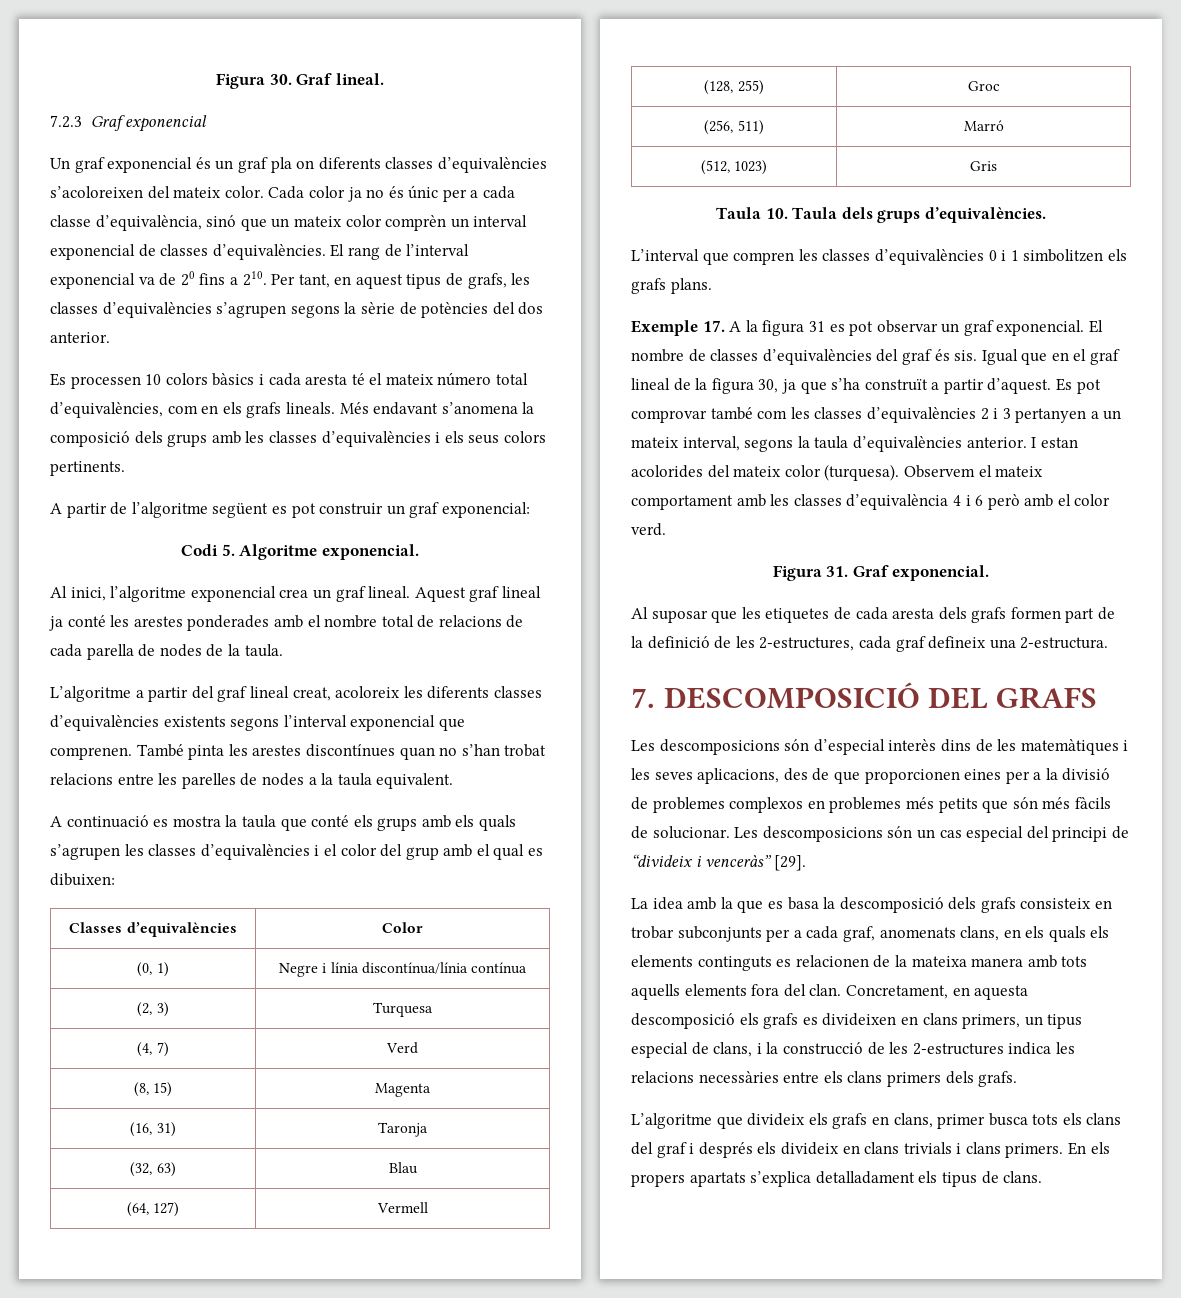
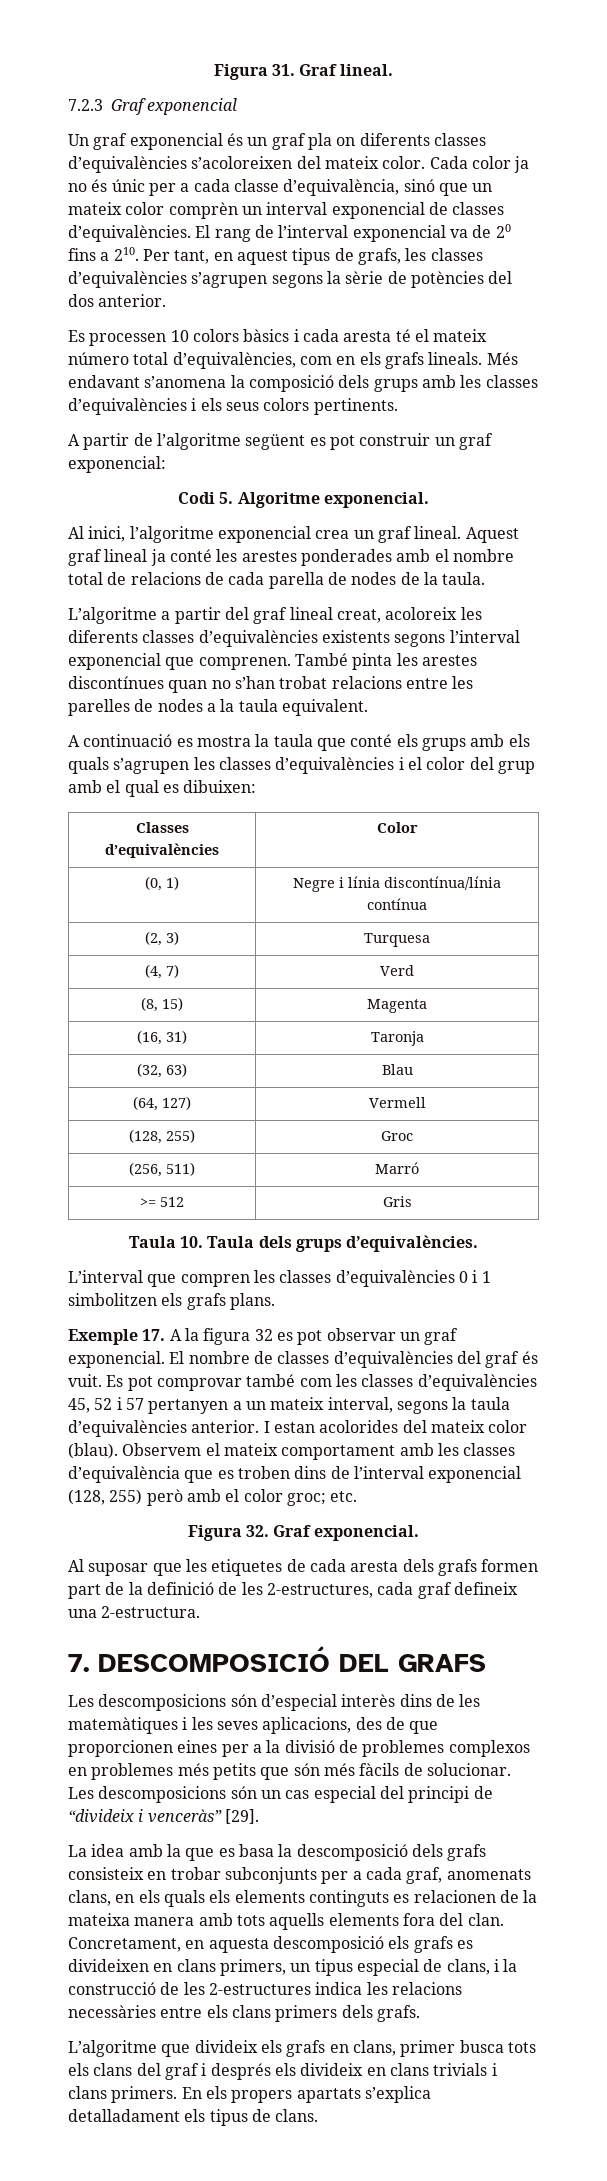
- Figura 30. Graf lineal.
+ Figura 31. Graf lineal.
- (512, 1023) | Gris
+ >= 512 | Gris
- Exemple 17. A la figura 31 es pot observar un graf exponencial.
+ Exemple 17. A la figura 32 es pot observar un graf exponencial.
- El nombre de classes d’equivalències del graf és sis. Igual que en el graf lineal de la figura 30, ja que s’ha construït a partir d’aquest.
+ El nombre de classes d’equivalències del graf és vuit.
- Es pot comprovar també com les classes d’equivalències 2 i 3 pertanyen a un mateix interval, segons la taula d’equivalències anterior.
+ Es pot comprovar també com les classes d’equivalències 45, 52 i 57 pertanyen a un mateix interval, segons la taula d’equivalències anterior.
- I estan acolorides del mateix color (turquesa).
+ I estan acolorides del mateix color (blau).
- Observem el mateix comportament amb les classes d’equivalència 4 i 6 però amb el color verd.
- Figura 31. Graf exponencial.
+ Observem el mateix comportament amb les classes d’equivalència que es troben dins de l’interval exponencial (128, 255) però amb el color groc; etc.
+ Figura 32. Graf exponencial.

